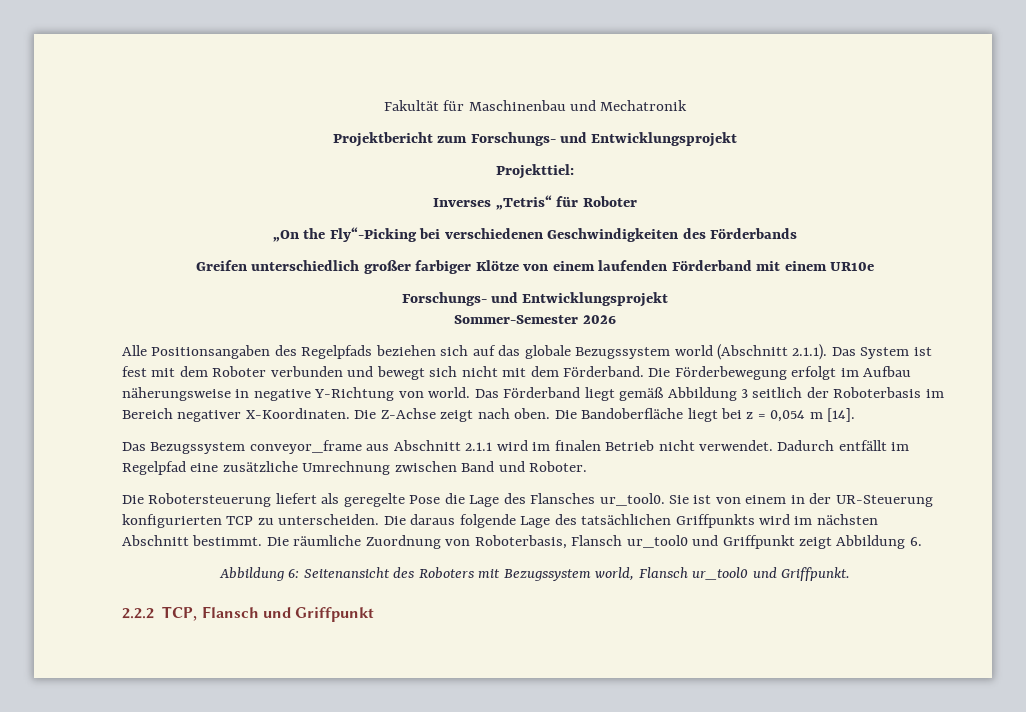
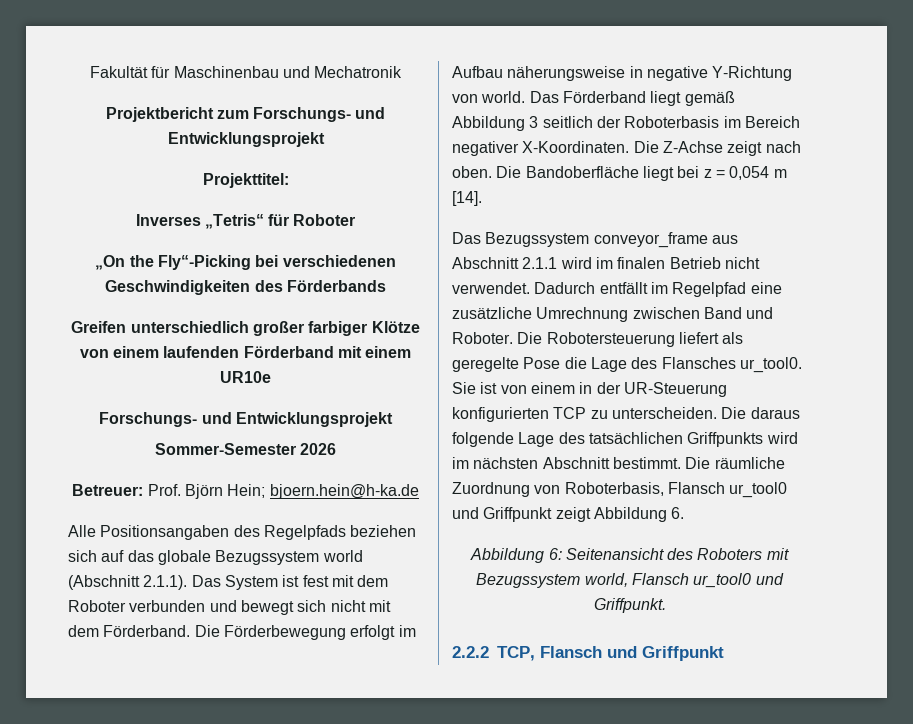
- Projekttiel:
+ Projekttitel:
+ Betreuer: Prof. Björn Hein; bjoern.hein@h-ka.de
- Dadurch entfällt im Regelpfad eine zusätzliche Umrechnung zwischen Band und Roboter.
- Die Robotersteuerung liefert als geregelte Pose die Lage des Flansches ur_tool0.
+ Dadurch entfällt im Regelpfad eine zusätzliche Umrechnung zwischen Band und Roboter. Die Robotersteuerung liefert als geregelte Pose die Lage des Flansches ur_tool0.

